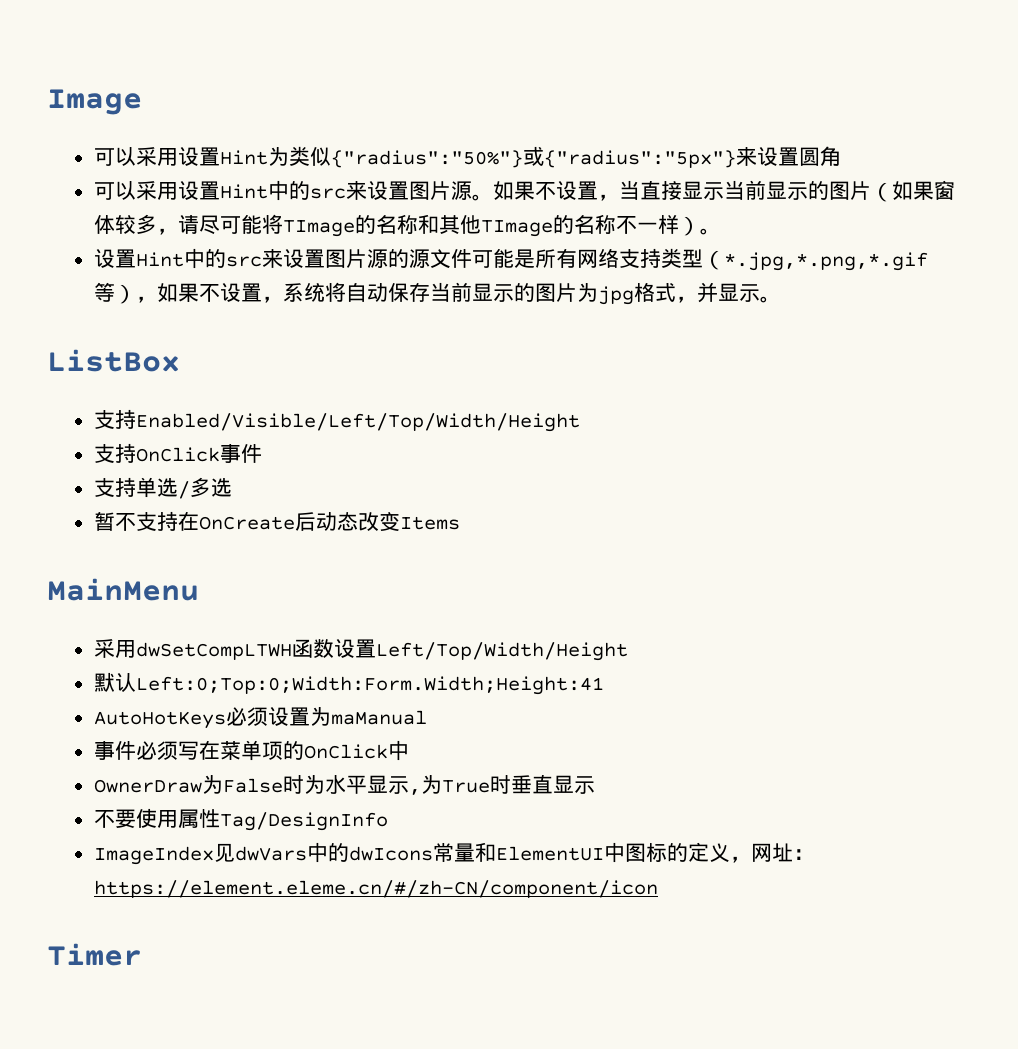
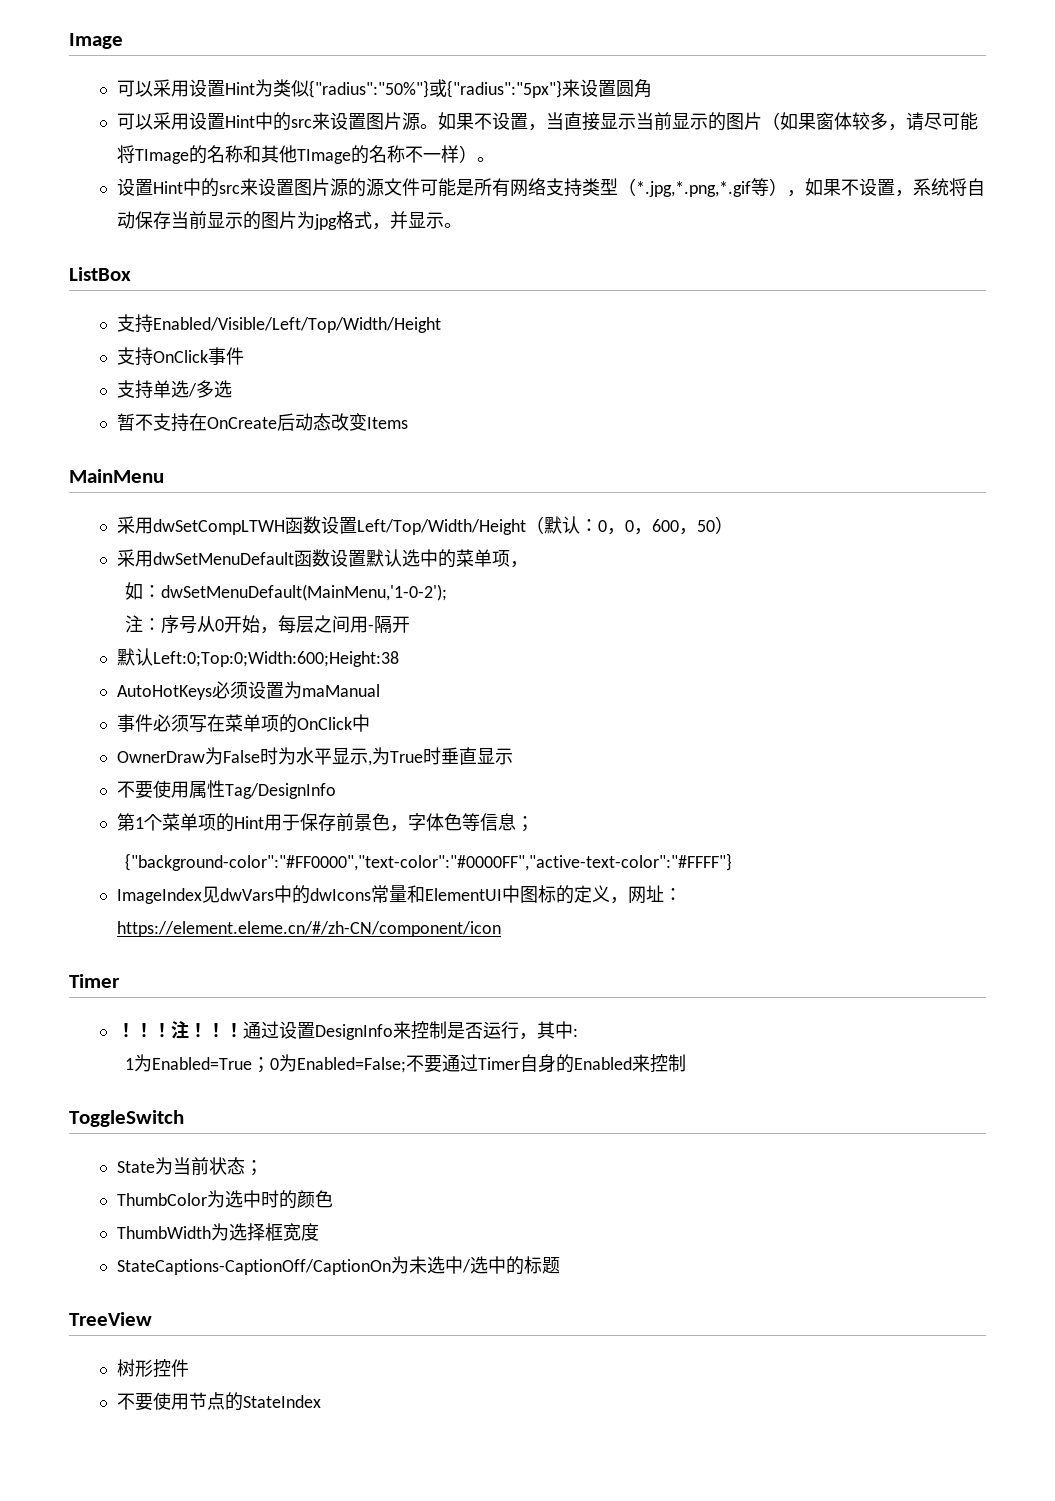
- 采用dwSetCompLTWH函数设置Left/Top/Width/Height
- 默认Left:0;Top:0;Width:Form.Width;Height:41
+ 采用dwSetCompLTWH函数设置Left/Top/Width/Height（默认：0，0，600，50）
+ 采用dwSetMenuDefault函数设置默认选中的菜单项，
+ 如：dwSetMenuDefault(MainMenu,'1-0-2');
+ 注：序号从0开始，每层之间用-隔开
+ 默认Left:0;Top:0;Width:600;Height:38
+ 第1个菜单项的Hint用于保存前景色，字体色等信息；
+ {"background-color":"#FF0000","text-color":"#0000FF","active-text-color":"#FFFF"}
+ ！！！注！！！通过设置DesignInfo来控制是否运行，其中:
+ 1为Enabled=True；0为Enabled=False;不要通过Timer自身的Enabled来控制
+ ToggleSwitch
+ State为当前状态；
+ ThumbColor为选中时的颜色
+ ThumbWidth为选择框宽度
+ StateCaptions-CaptionOff/CaptionOn为未选中/选中的标题
+ TreeView
+ 树形控件
+ 不要使用节点的StateIndex

